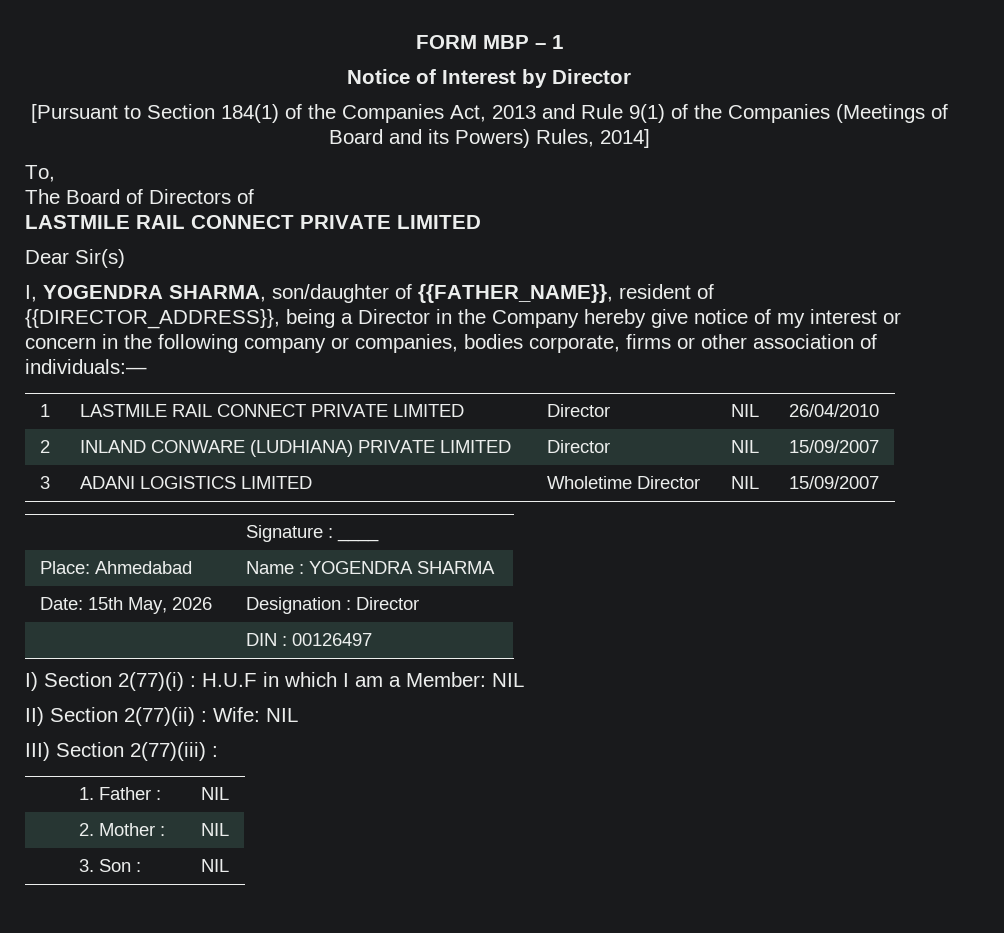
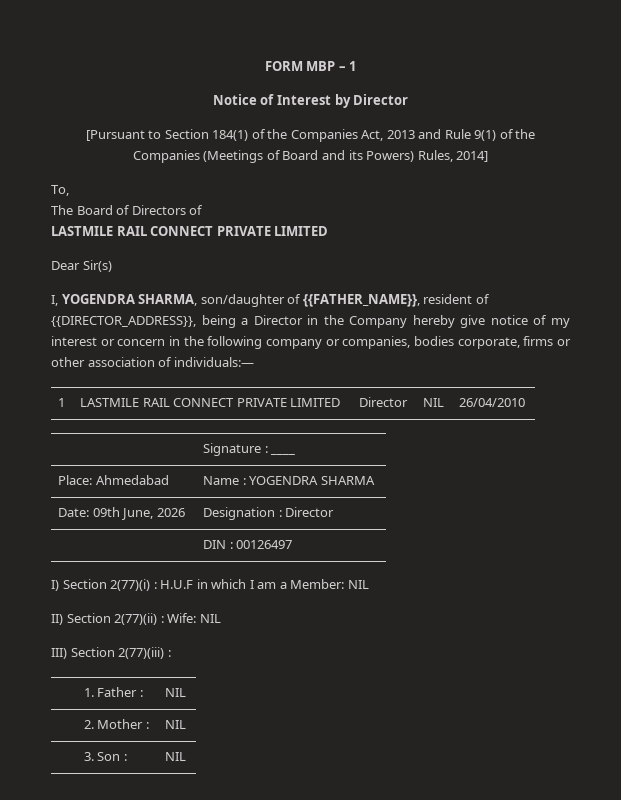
- 2 | INLAND CONWARE (LUDHIANA) PRIVATE LIMITED | Director | NIL | 15/09/2007
- 3 | ADANI LOGISTICS LIMITED | Wholetime Director | NIL | 15/09/2007
- Date: 15th May, 2026 | Designation : Director
+ Date: 09th June, 2026 | Designation : Director

